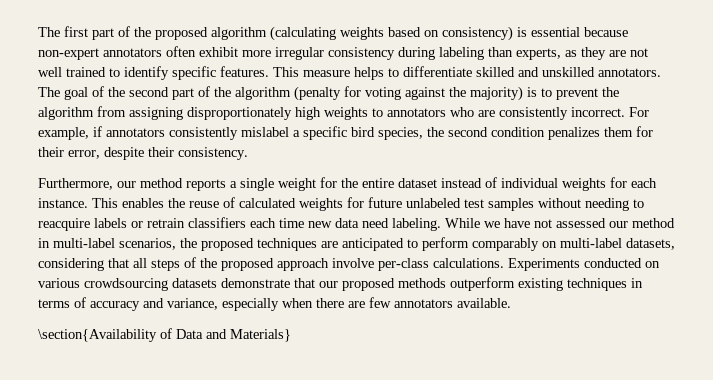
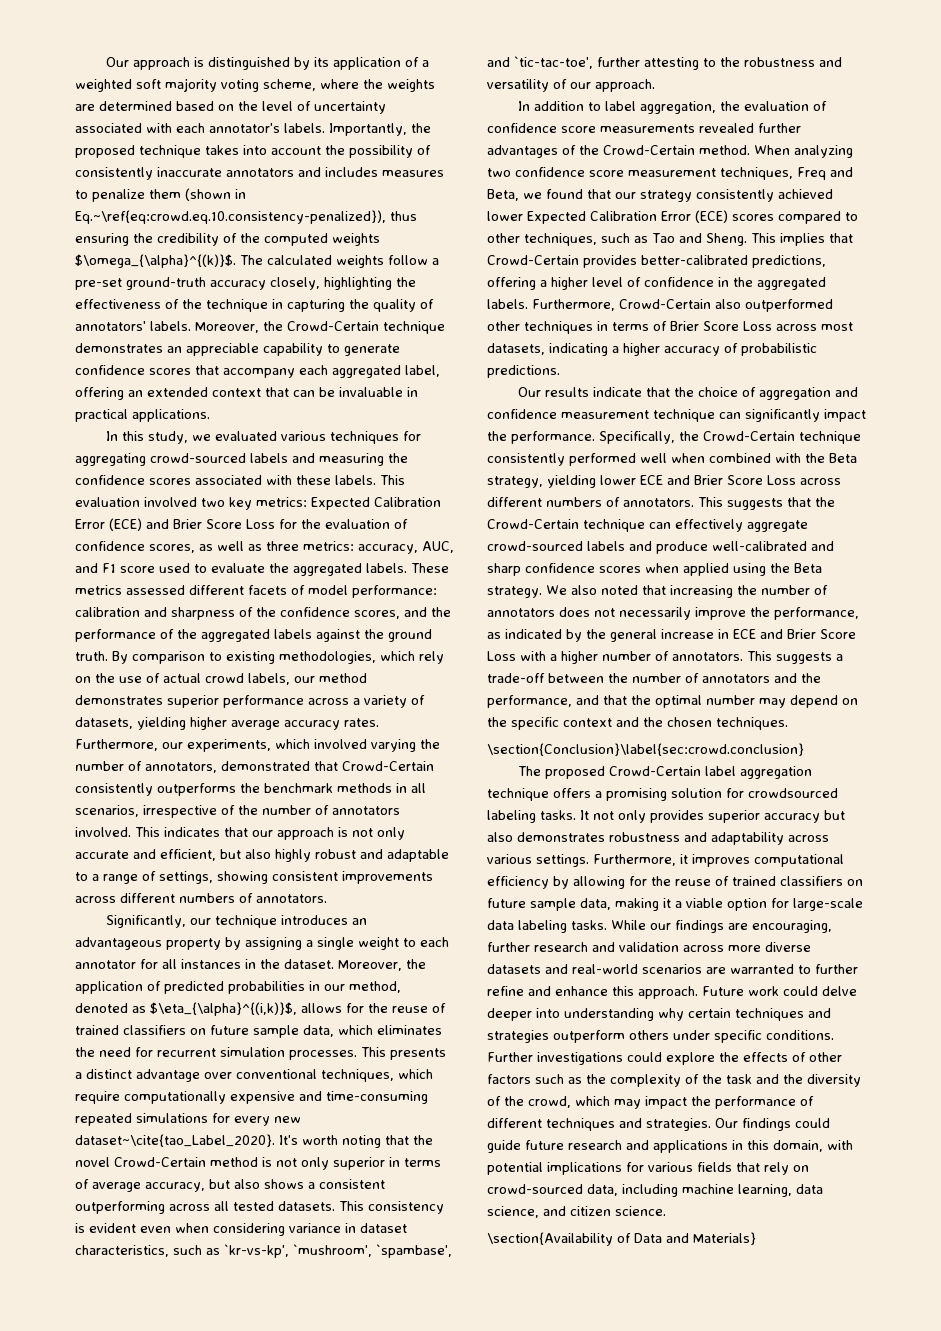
- The first part of the proposed algorithm (calculating weights based on consistency) is essential because non-expert annotators often exhibit more irregular consistency during labeling than experts, as they are not well trained to identify specific features. This measure helps to differentiate skilled and unskilled annotators. The goal of the second part of the algorithm (penalty for voting against the majority) is to prevent the algorithm from assigning disproportionately high weights to annotators who are consistently incorrect. For example, if annotators consistently mislabel a specific bird species, the second condition penalizes them for their error, despite their consistency.
- Furthermore, our method reports a single weight for the entire dataset instead of individual weights for each instance. This enables the reuse of calculated weights for future unlabeled test samples without needing to reacquire labels or retrain classifiers each time new data need labeling. While we have not assessed our method in multi-label scenarios, the proposed techniques are anticipated to perform comparably on multi-label datasets, considering that all steps of the proposed approach involve per-class calculations. Experiments conducted on various crowdsourcing datasets demonstrate that our proposed methods outperform existing techniques in terms of accuracy and variance, especially when there are few annotators available.
+ Our approach is distinguished by its application of a weighted soft majority voting scheme, where the weights are determined based on the level of uncertainty associated with each annotator's labels. Importantly, the proposed technique takes into account the possibility of consistently inaccurate annotators and includes measures to penalize them (shown in Eq.~\ref{eq:crowd.eq.10.consistency-penalized}), thus ensuring the credibility of the computed weights $\omega_{\alpha}^{(k)}$. The calculated weights follow a pre-set ground-truth accuracy closely, highlighting the effectiveness of the technique in capturing the quality of annotators' labels. Moreover, the Crowd-Certain technique demonstrates an appreciable capability to generate confidence scores that accompany each aggregated label, offering an extended context that can be invaluable in practical applications.
+ In this study, we evaluated various techniques for aggregating crowd-sourced labels and measuring the confidence scores associated with these labels. This evaluation involved two key metrics: Expected Calibration Error (ECE) and Brier Score Loss for the evaluation of confidence scores, as well as three metrics: accuracy, AUC, and F1 score used to evaluate the aggregated labels. These metrics assessed different facets of model performance: calibration and sharpness of the confidence scores, and the performance of the aggregated labels against the ground truth. By comparison to existing methodologies, which rely on the use of actual crowd labels, our method demonstrates superior performance across a variety of datasets, yielding higher average accuracy rates. Furthermore, our experiments, which involved varying the number of annotators, demonstrated that Crowd-Certain consistently outperforms the benchmark methods in all scenarios, irrespective of the number of annotators involved. This indicates that our approach is not only accurate and efficient, but also highly robust and adaptable to a range of settings, showing consistent improvements across different numbers of annotators.
+ Significantly, our technique introduces an advantageous property by assigning a single weight to each annotator for all instances in the dataset. Moreover, the application of predicted probabilities in our method, denoted as $\eta_{\alpha}^{(i,k)}$, allows for the reuse of trained classifiers on future sample data, which eliminates the need for recurrent simulation processes. This presents a distinct advantage over conventional techniques, which require computationally expensive and time-consuming repeated simulations for every new dataset~\cite{tao_Label_2020}. It's worth noting that the novel Crowd-Certain method is not only superior in terms of average accuracy, but also shows a consistent outperforming across all tested datasets. This consistency is evident even when considering variance in dataset characteristics, such as `kr-vs-kp', `mushroom', `spambase', and `tic-tac-toe', further attesting to the robustness and versatility of our approach.
+ In addition to label aggregation, the evaluation of confidence score measurements revealed further advantages of the Crowd-Certain method. When analyzing two confidence score measurement techniques, Freq and Beta, we found that our strategy consistently achieved lower Expected Calibration Error (ECE) scores compared to other techniques, such as Tao and Sheng. This implies that Crowd-Certain provides better-calibrated predictions, offering a higher level of confidence in the aggregated labels. Furthermore, Crowd-Certain also outperformed other techniques in terms of Brier Score Loss across most datasets, indicating a higher accuracy of probabilistic predictions.
+ Our results indicate that the choice of aggregation and confidence measurement technique can significantly impact the performance. Specifically, the Crowd-Certain technique consistently performed well when combined with the Beta strategy, yielding lower ECE and Brier Score Loss across different numbers of annotators. This suggests that the Crowd-Certain technique can effectively aggregate crowd-sourced labels and produce well-calibrated and sharp confidence scores when applied using the Beta strategy. We also noted that increasing the number of annotators does not necessarily improve the performance, as indicated by the general increase in ECE and Brier Score Loss with a higher number of annotators. This suggests a trade-off between the number of annotators and the performance, and that the optimal number may depend on the specific context and the chosen techniques.
+ \section{Conclusion}\label{sec:crowd.conclusion}
+ The proposed Crowd-Certain label aggregation technique offers a promising solution for crowdsourced labeling tasks. It not only provides superior accuracy but also demonstrates robustness and adaptability across various settings. Furthermore, it improves computational efficiency by allowing for the reuse of trained classifiers on future sample data, making it a viable option for large-scale data labeling tasks. While our findings are encouraging, further research and validation across more diverse datasets and real-world scenarios are warranted to further refine and enhance this approach. Future work could delve deeper into understanding why certain techniques and strategies outperform others under specific conditions. Further investigations could explore the effects of other factors such as the complexity of the task and the diversity of the crowd, which may impact the performance of different techniques and strategies. Our findings could guide future research and applications in this domain, with potential implications for various fields that rely on crowd-sourced data, including machine learning, data science, and citizen science.

